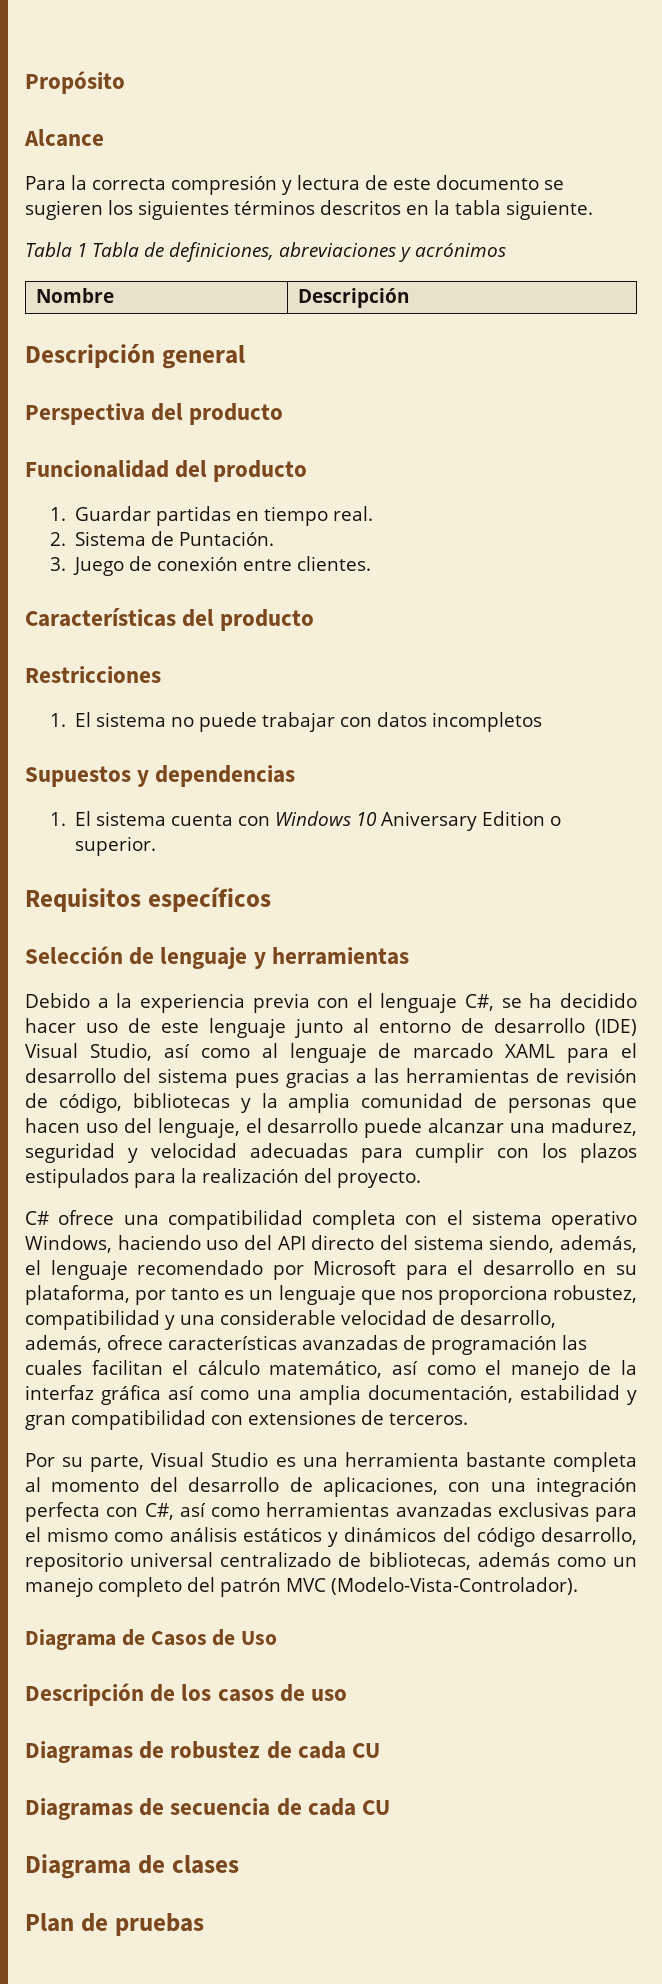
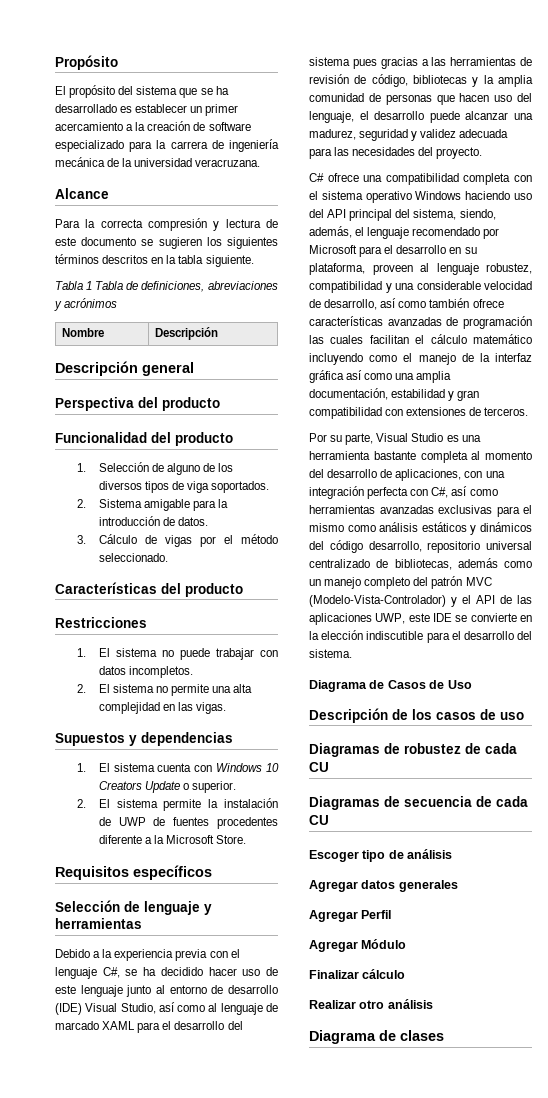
+ El propósito del sistema que se ha desarrollado es establecer un primer acercamiento a la creación de software especializado para la carrera de ingeniería mecánica de la universidad veracruzana.
- 1. Guardar partidas en tiempo real.
- 2. Sistema de Puntación.
- 3. Juego de conexión entre clientes.
+ 1. Selección de alguno de los diversos tipos de viga soportados.
+ 2. Sistema amigable para la introducción de datos.
+ 3. Cálculo de vigas por el método seleccionado.
- 1. El sistema no puede trabajar con datos incompletos
+ 1. El sistema no puede trabajar con datos incompletos.
+ 2. El sistema no permite una alta complejidad en las vigas.
- 1. El sistema cuenta con Windows 10 Aniversary Edition o superior.
+ 1. El sistema cuenta con Windows 10 Creators Update o superior.
+ 2. El sistema permite la instalación de UWP de fuentes procedentes diferente a la Microsoft Store.
- Debido a la experiencia previa con el lenguaje C#, se ha decidido hacer uso de este lenguaje junto al entorno de desarrollo (IDE) Visual Studio, así como al lenguaje de marcado XAML para el desarrollo del sistema pues gracias a las herramientas de revisión de código, bibliotecas y la amplia comunidad de personas que hacen uso del lenguaje, el desarrollo puede alcanzar una madurez, seguridad y velocidad adecuadas para cumplir con los plazos estipulados para la realización del proyecto.
+ Debido a la experiencia previa con el lenguaje C#, se ha decidido hacer uso de este lenguaje junto al entorno de desarrollo (IDE) Visual Studio, así como al lenguaje de marcado XAML para el desarrollo del sistema pues gracias a las herramientas de revisión de código, bibliotecas y la amplia comunidad de personas que hacen uso del lenguaje, el desarrollo puede alcanzar una madurez, seguridad y validez adecuada para las necesidades del proyecto.
- C# ofrece una compatibilidad completa con el sistema operativo Windows, haciendo uso del API directo del sistema siendo, además, el lenguaje recomendado por Microsoft para el desarrollo en su plataforma, por tanto es un lenguaje que nos proporciona robustez, compatibilidad y una considerable velocidad de desarrollo, además, ofrece características avanzadas de programación las cuales facilitan el cálculo matemático, así como el manejo de la interfaz gráfica así como una amplia documentación, estabilidad y gran compatibilidad con extensiones de terceros.
+ C# ofrece una compatibilidad completa con el sistema operativo Windows haciendo uso del API principal del sistema, siendo, además, el lenguaje recomendado por Microsoft para el desarrollo en su plataforma, proveen al lenguaje robustez, compatibilidad y una considerable velocidad de desarrollo, así como también ofrece características avanzadas de programación las cuales facilitan el cálculo matemático incluyendo como el manejo de la interfaz gráfica así como una amplia documentación, estabilidad y gran compatibilidad con extensiones de terceros.
- Por su parte, Visual Studio es una herramienta bastante completa al momento del desarrollo de aplicaciones, con una integración perfecta con C#, así como herramientas avanzadas exclusivas para el mismo como análisis estáticos y dinámicos del código desarrollo, repositorio universal centralizado de bibliotecas, además como un manejo completo del patrón MVC (Modelo-Vista-Controlador).
+ Por su parte, Visual Studio es una herramienta bastante completa al momento del desarrollo de aplicaciones, con una integración perfecta con C#, así como herramientas avanzadas exclusivas para el mismo como análisis estáticos y dinámicos del código desarrollo, repositorio universal centralizado de bibliotecas, además como un manejo completo del patrón MVC (Modelo-Vista-Controlador) y el API de las aplicaciones UWP, este IDE se convierte en la elección indiscutible para el desarrollo del sistema.
+ Escoger tipo de análisis
+ Agregar datos generales
+ Agregar Perfil
+ Agregar Módulo
+ Finalizar cálculo
+ Realizar otro análisis
- Plan de pruebas

